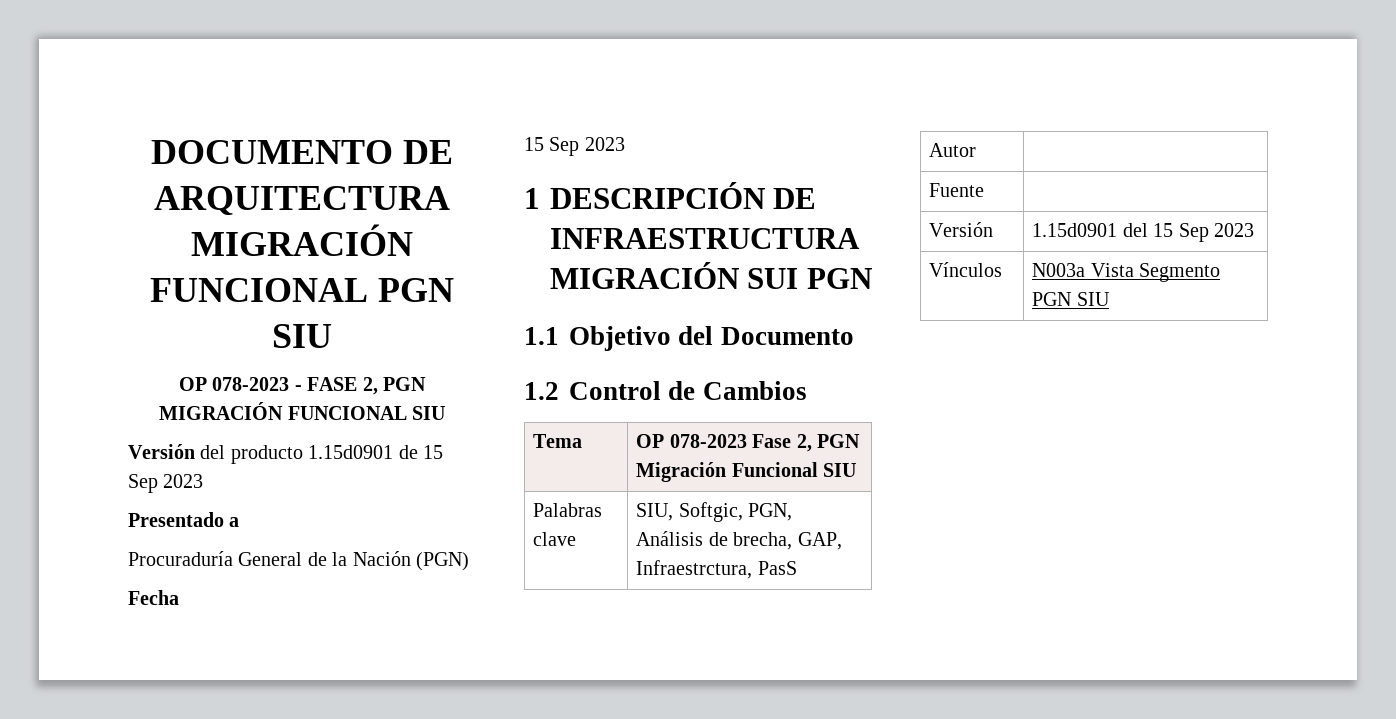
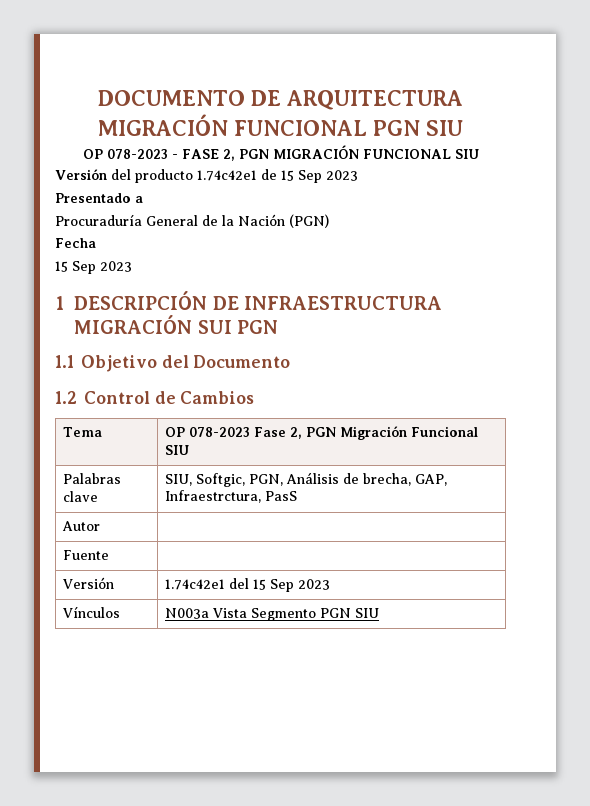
- Versión del producto 1.15d0901 de 15 Sep 2023
+ Versión del producto 1.74c42e1 de 15 Sep 2023
- Versión | 1.15d0901 del 15 Sep 2023
+ Versión | 1.74c42e1 del 15 Sep 2023

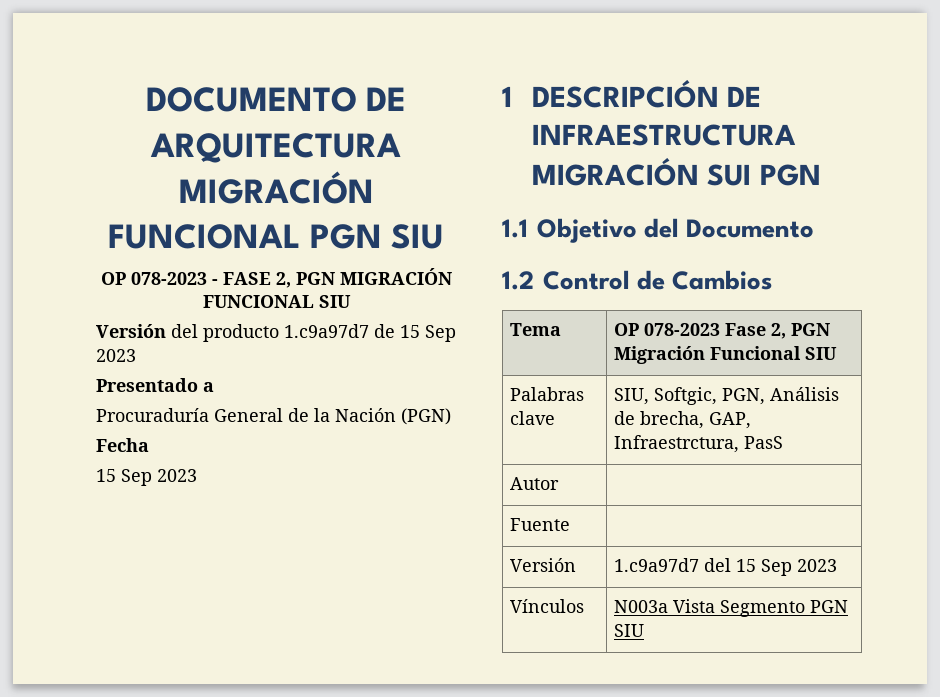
- Versión del producto 1.74c42e1 de 15 Sep 2023
+ Versión del producto 1.c9a97d7 de 15 Sep 2023
- Versión | 1.74c42e1 del 15 Sep 2023
+ Versión | 1.c9a97d7 del 15 Sep 2023

